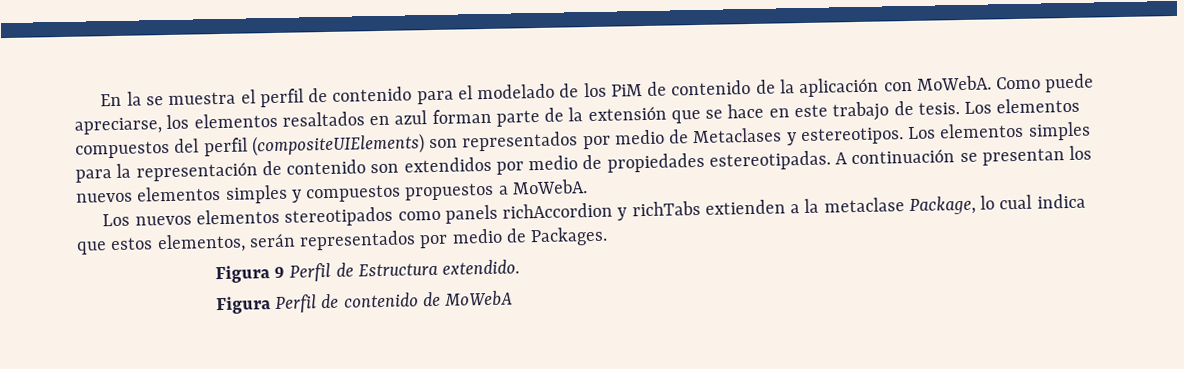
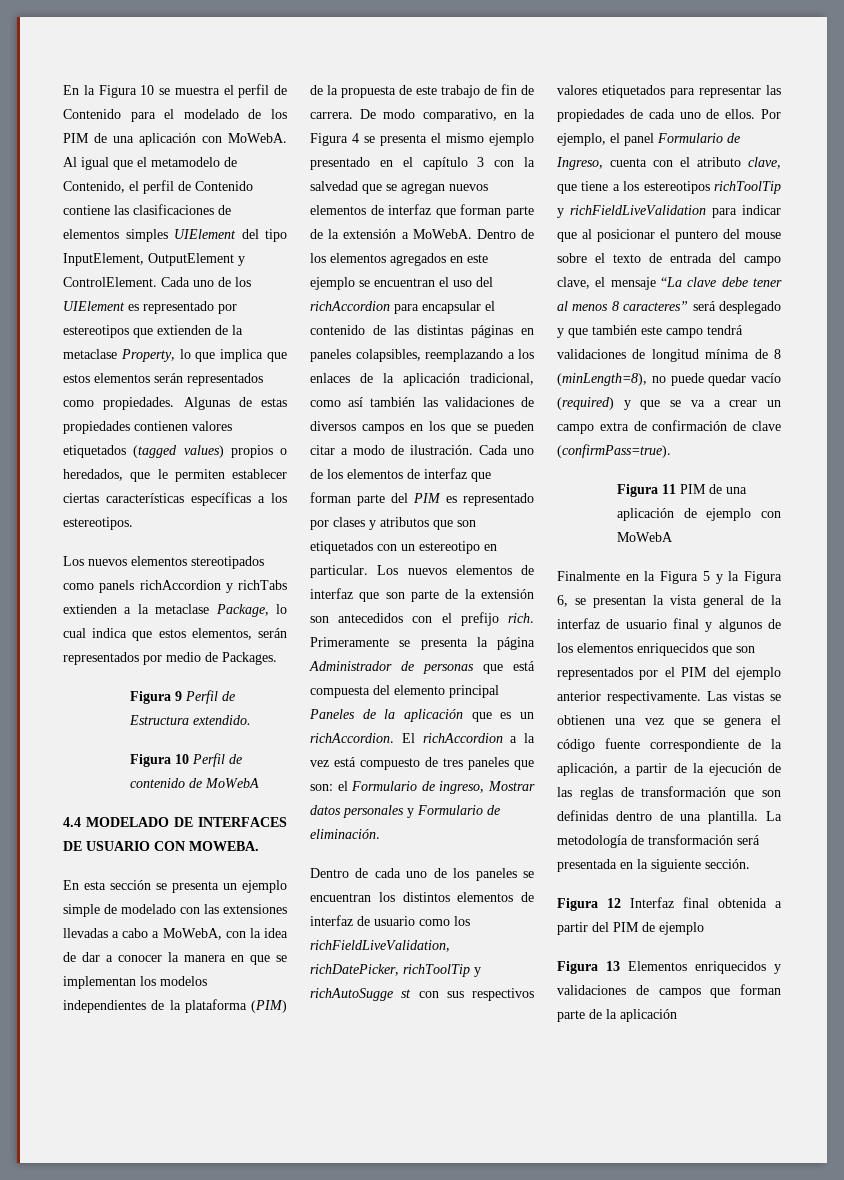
- En la se muestra el perfil de contenido para el modelado de los PiM de contenido de la aplicación con MoWebA. Como puede apreciarse, los elementos resaltados en azul forman parte de la extensión que se hace en este trabajo de tesis. Los elementos compuestos del perfil (compositeUIElements) son representados por medio de Metaclases y estereotipos. Los elementos simples para la representación de contenido son extendidos por medio de propiedades estereotipadas. A continuación se presentan los nuevos elementos simples y compuestos propuestos a MoWebA.
+ En la Figura 10 se muestra el perfil de Contenido para el modelado de los PIM de una aplicación con MoWebA. Al igual que el metamodelo de Contenido, el perfil de Contenido contiene las clasificaciones de elementos simples UIElement del tipo InputElement, OutputElement y ControlElement. Cada uno de los UIElement es representado por estereotipos que extienden de la metaclase Property, lo que implica que estos elementos serán representados como propiedades. Algunas de estas propiedades contienen valores etiquetados (tagged values) propios o heredados, que le permiten establecer ciertas características específicas a los estereotipos.
- Figura Perfil de contenido de MoWebA
+ Figura 10 Perfil de contenido de MoWebA
+ 4.4 MODELADO DE INTERFACES DE USUARIO CON MOWEBA.
+ En esta sección se presenta un ejemplo simple de modelado con las extensiones llevadas a cabo a MoWebA, con la idea de dar a conocer la manera en que se implementan los modelos independientes de la plataforma (PIM) de la propuesta de este trabajo de fin de carrera. De modo comparativo, en la Figura 4 se presenta el mismo ejemplo presentado en el capítulo 3 con la salvedad que se agregan nuevos elementos de interfaz que forman parte de la extensión a MoWebA. Dentro de los elementos agregados en este ejemplo se encuentran el uso del richAccordion para encapsular el contenido de las distintas páginas en paneles colapsibles, reemplazando a los enlaces de la aplicación tradicional, como así también las validaciones de diversos campos en los que se pueden citar a modo de ilustración. Cada uno de los elementos de interfaz que forman parte del PIM es representado por clases y atributos que son etiquetados con un estereotipo en particular. Los nuevos elementos de interfaz que son parte de la extensión son antecedidos con el prefijo rich. Primeramente se presenta la página Administrador de personas que está compuesta del elemento principal Paneles de la aplicación que es un richAccordion. El richAccordion a la vez está compuesto de tres paneles que son: el Formulario de ingreso, Mostrar datos personales y Formulario de eliminación.
+ Dentro de cada uno de los paneles se encuentran los distintos elementos de interfaz de usuario como los richFieldLiveValidation, richDatePicker, richToolTip y richAutoSugge st con sus respectivos valores etiquetados para representar las propiedades de cada uno de ellos. Por ejemplo, el panel Formulario de Ingreso, cuenta con el atributo clave, que tiene a los estereotipos richToolTip y richFieldLiveValidation para indicar que al posicionar el puntero del mouse sobre el texto de entrada del campo clave, el mensaje “La clave debe tener al menos 8 caracteres” será desplegado y que también este campo tendrá validaciones de longitud mínima de 8 (minLength=8), no puede quedar vacío (required) y que se va a crear un campo extra de confirmación de clave (confirmPass=true).
+ Figura 11 PIM de una aplicación de ejemplo con MoWebA
+ Finalmente en la Figura 5 y la Figura 6, se presentan la vista general de la interfaz de usuario final y algunos de los elementos enriquecidos que son representados por el PIM del ejemplo anterior respectivamente. Las vistas se obtienen una vez que se genera el código fuente correspondiente de la aplicación, a partir de la ejecución de las reglas de transformación que son definidas dentro de una plantilla. La metodología de transformación será presentada en la siguiente sección.
+ Figura 12 Interfaz final obtenida a partir del PIM de ejemplo
+ Figura 13 Elementos enriquecidos y validaciones de campos que forman parte de la aplicación

